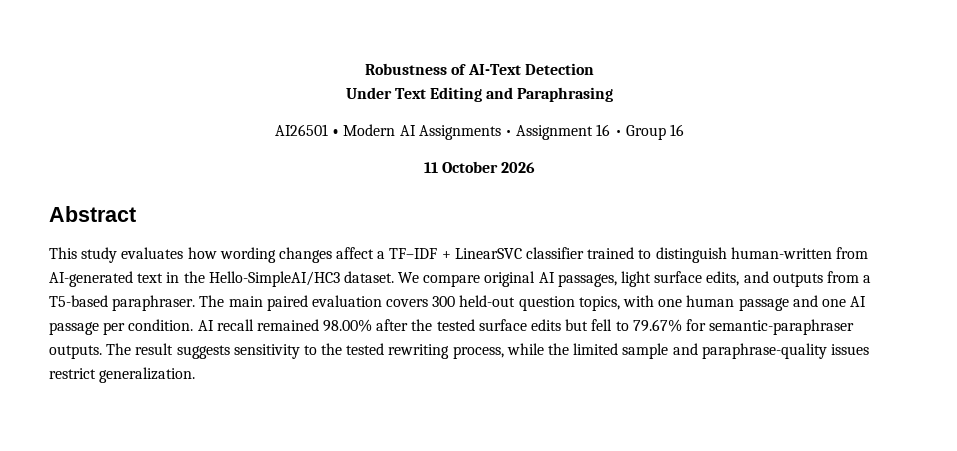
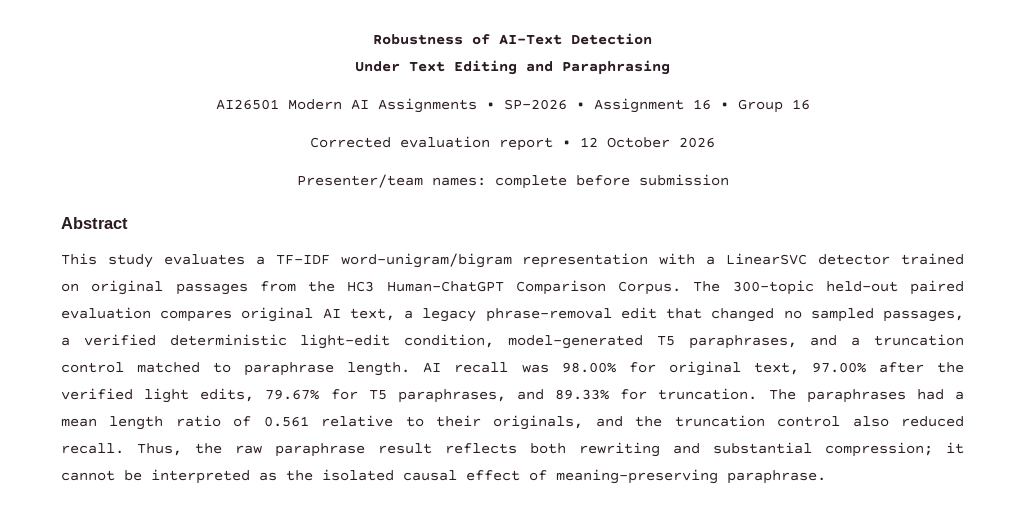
- AI26501 • Modern AI Assignments • Assignment 16 • Group 16
+ AI26501 Modern AI Assignments • SP-2026 • Assignment 16 • Group 16
- 11 October 2026
+ Corrected evaluation report • 12 October 2026
+ Presenter/team names: complete before submission
  Abstract
- This study evaluates how wording changes affect a TF–IDF + LinearSVC classifier trained to distinguish human-written from AI-generated text in the Hello-SimpleAI/HC3 dataset. We compare original AI passages, light surface edits, and outputs from a T5-based paraphraser. The main paired evaluation covers 300 held-out question topics, with one human passage and one AI passage per condition. AI recall remained 98.00% after the tested surface edits but fell to 79.67% for semantic-paraphraser outputs. The result suggests sensitivity to the tested rewriting process, while the limited sample and paraphrase-quality issues restrict generalization.
+ This study evaluates a TF–IDF word-unigram/bigram representation with a LinearSVC detector trained on original passages from the HC3 Human–ChatGPT Comparison Corpus. The 300-topic held-out paired evaluation compares original AI text, a legacy phrase-removal edit that changed no sampled passages, a verified deterministic light-edit condition, model-generated T5 paraphrases, and a truncation control matched to paraphrase length. AI recall was 98.00% for original text, 97.00% after the verified light edits, 79.67% for T5 paraphrases, and 89.33% for truncation. The paraphrases had a mean length ratio of 0.561 relative to their originals, and the truncation control also reduced recall. Thus, the raw paraphrase result reflects both rewriting and substantial compression; it cannot be interpreted as the isolated causal effect of meaning-preserving paraphrase.

